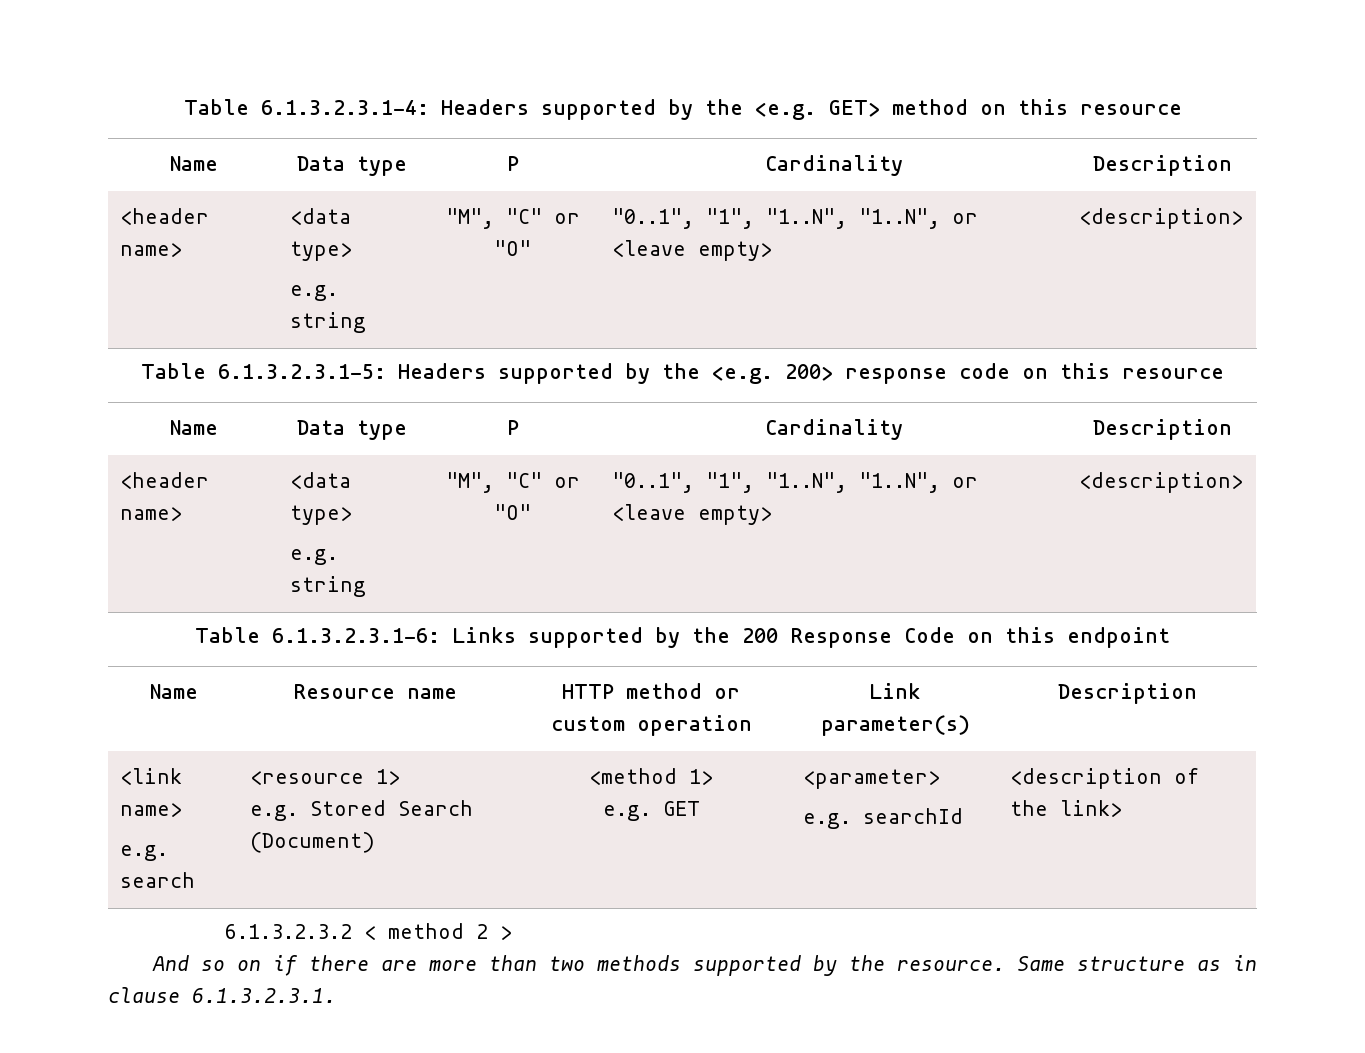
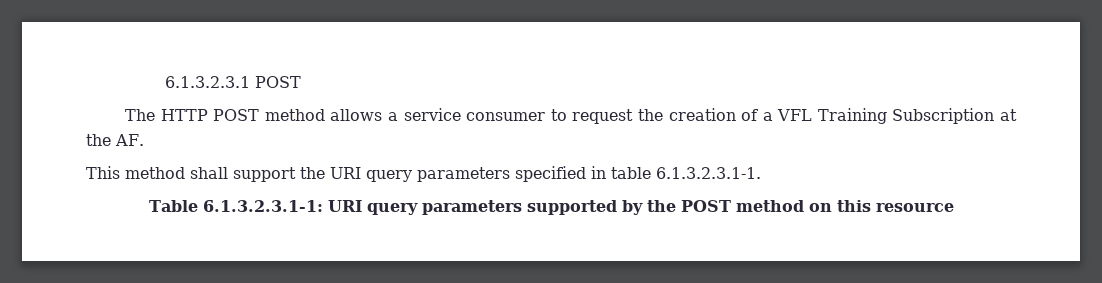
- Table 6.1.3.2.3.1-4: Headers supported by the <e.g. GET> method on this resource
- Name | Data type | P | Cardinality | Description
- <header name> | <data type>
- e.g. string | "M", "C" or "O" | "0..1", "1", "1..N", "1..N", or <leave empty> | <description>
- Table 6.1.3.2.3.1-5: Headers supported by the <e.g. 200> response code on this resource
- Name | Data type | P | Cardinality | Description
- <header name> | <data type>
- e.g. string | "M", "C" or "O" | "0..1", "1", "1..N", "1..N", or <leave empty> | <description>
- Table 6.1.3.2.3.1-6: Links supported by the 200 Response Code on this endpoint
- Name | Resource name | HTTP method or custom operation | Link parameter(s) | Description
- <link name>
- e.g. search | <resource 1>
- e.g. Stored Search (Document) | <method 1>
- e.g. GET | <parameter>
- e.g. searchId | <description of the link>
- 6.1.3.2.3.2 < method 2 >
- And so on if there are more than two methods supported by the resource. Same structure as in clause 6.1.3.2.3.1.
+ 6.1.3.2.3.1 POST
+ The HTTP POST method allows a service consumer to request the creation of a VFL Training Subscription at the AF.
+ This method shall support the URI query parameters specified in table 6.1.3.2.3.1-1.
+ Table 6.1.3.2.3.1-1: URI query parameters supported by the POST method on this resource

